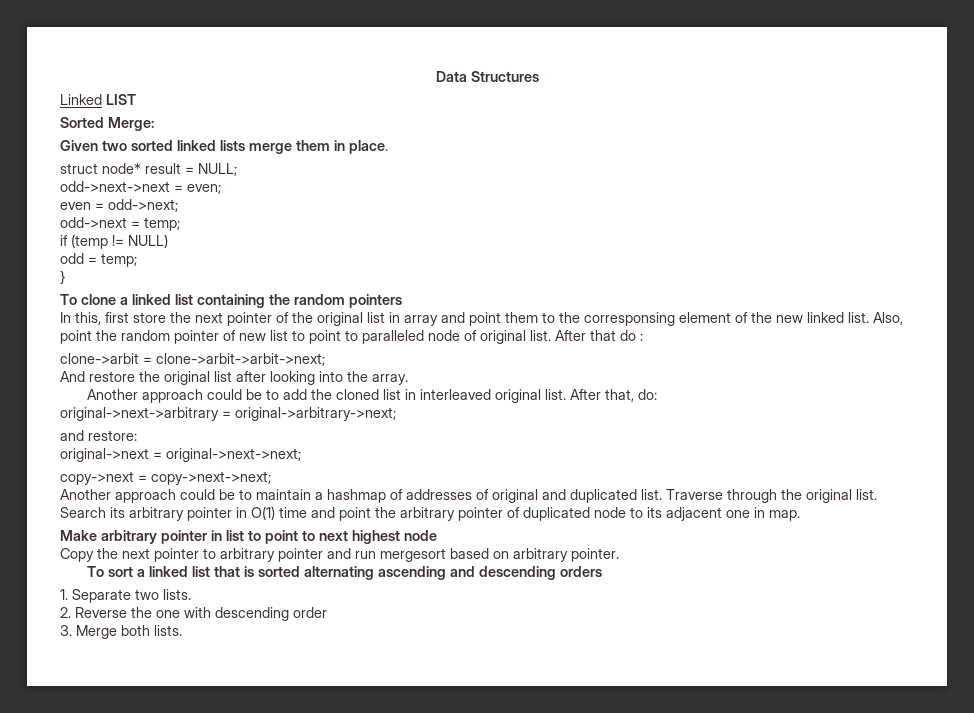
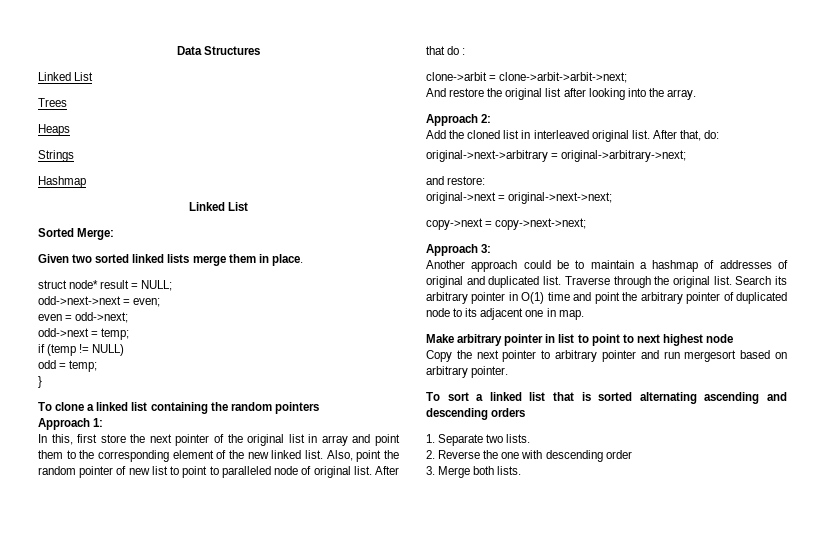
  Data Structures
- Linked LIST
+ Linked List
+ Trees
+ Heaps
+ Strings
+ Hashmap
+ Linked List
+ Approach 1:
- In this, first store the next pointer of the original list in array and point them to the corresponsing element of the new linked list.
+ In this, first store the next pointer of the original list in array and point them to the corresponding element of the new linked list.
- Another approach could be to add the cloned list in interleaved original list.
+ Approach 2:
+ Add the cloned list in interleaved original list.
+ Approach 3:

